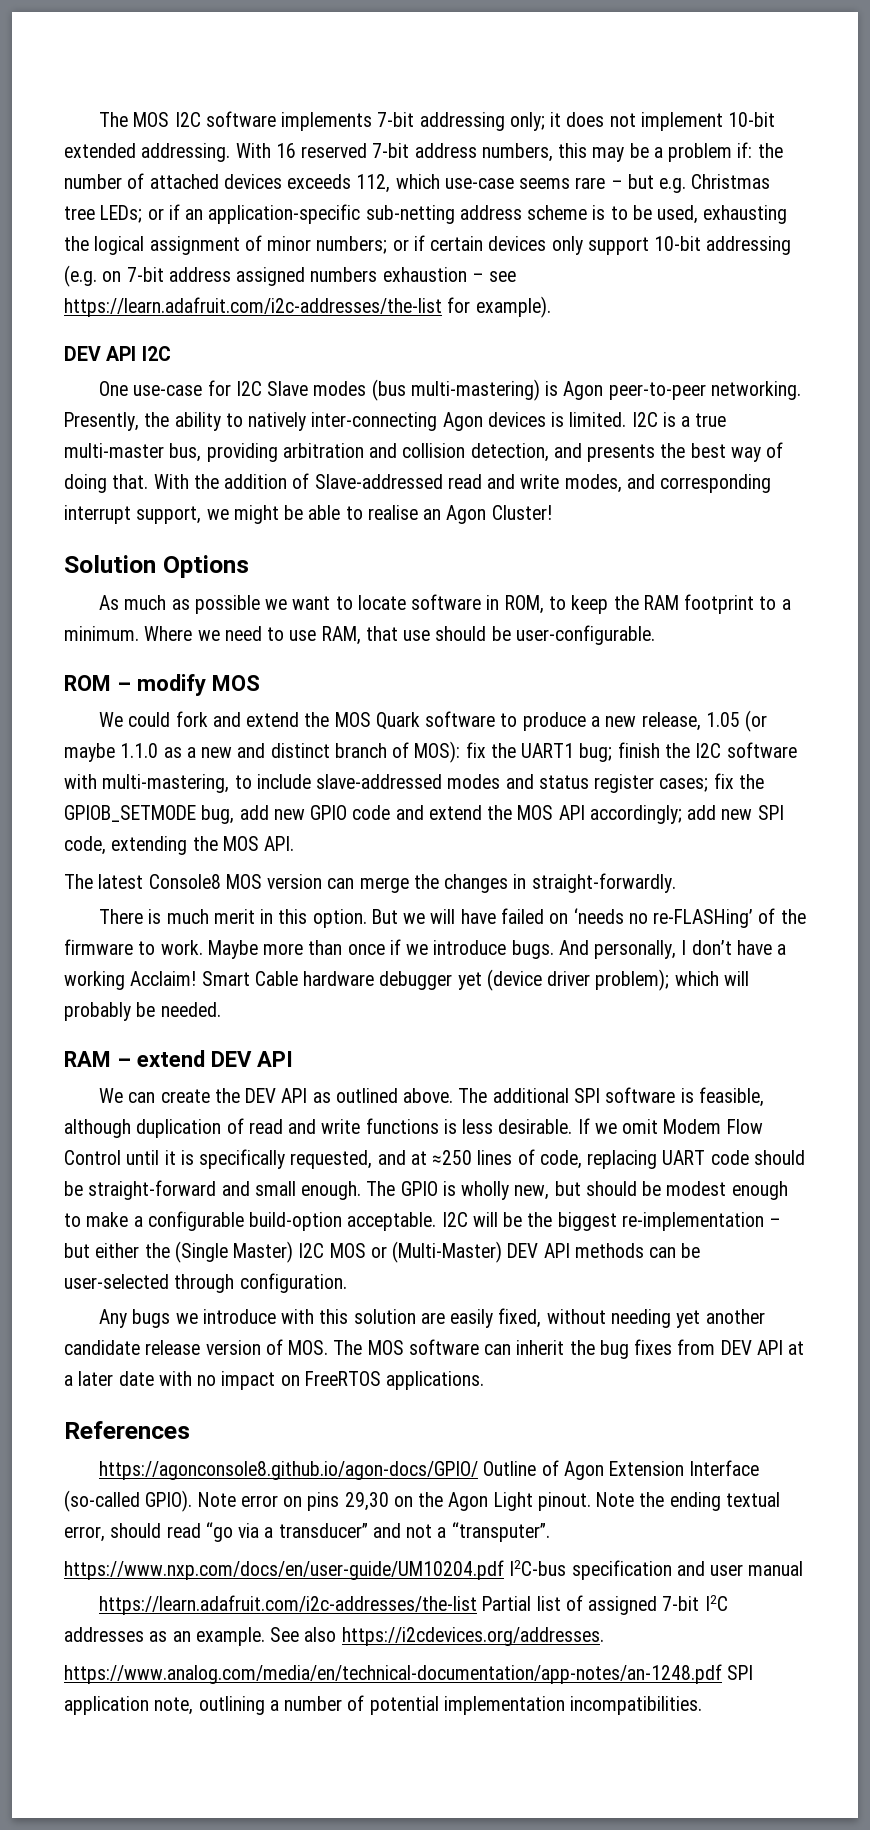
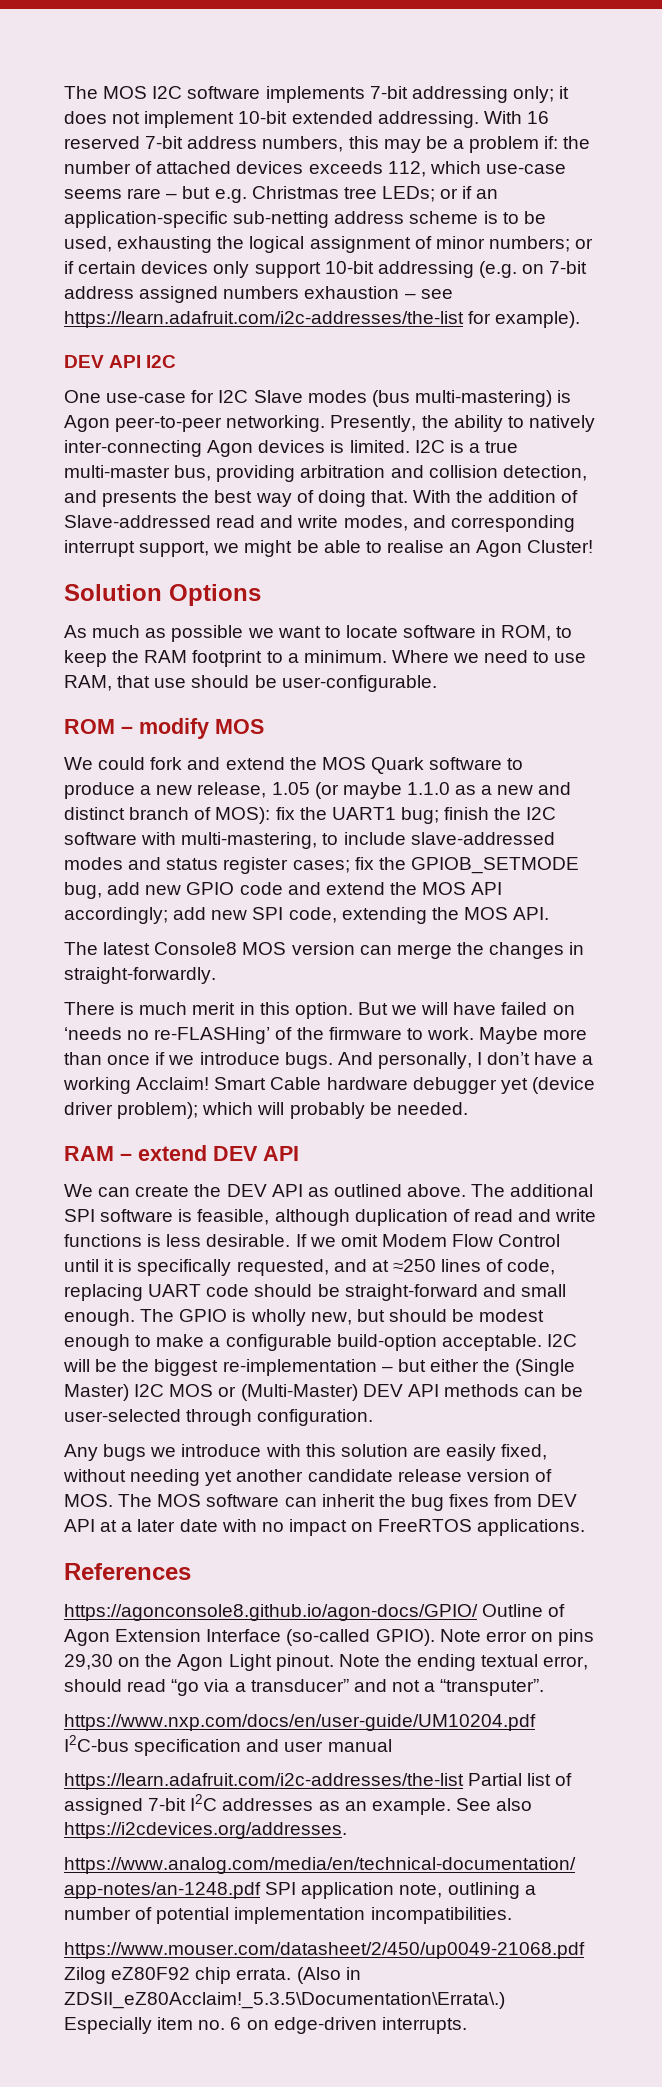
+ https://www.mouser.com/datasheet/2/450/up0049-21068.pdf Zilog eZ80F92 chip errata. (Also in ZDSII_eZ80Acclaim!_5.3.5\Documentation\Errata\.) Especially item no. 6 on edge-driven interrupts.

